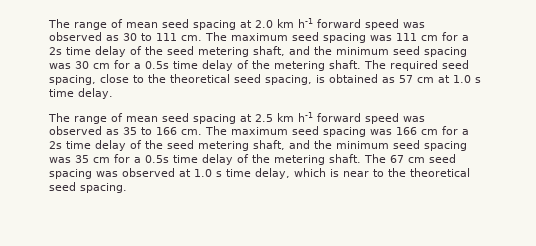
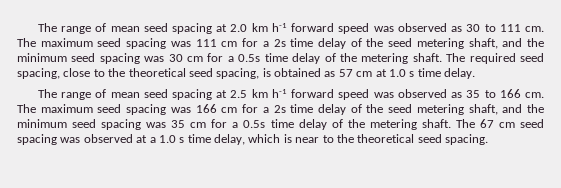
- The 67 cm seed spacing was observed at 1.0 s time delay, which is near to the theoretical seed spacing.
+ The 67 cm seed spacing was observed at a 1.0 s time delay, which is near to the theoretical seed spacing.

